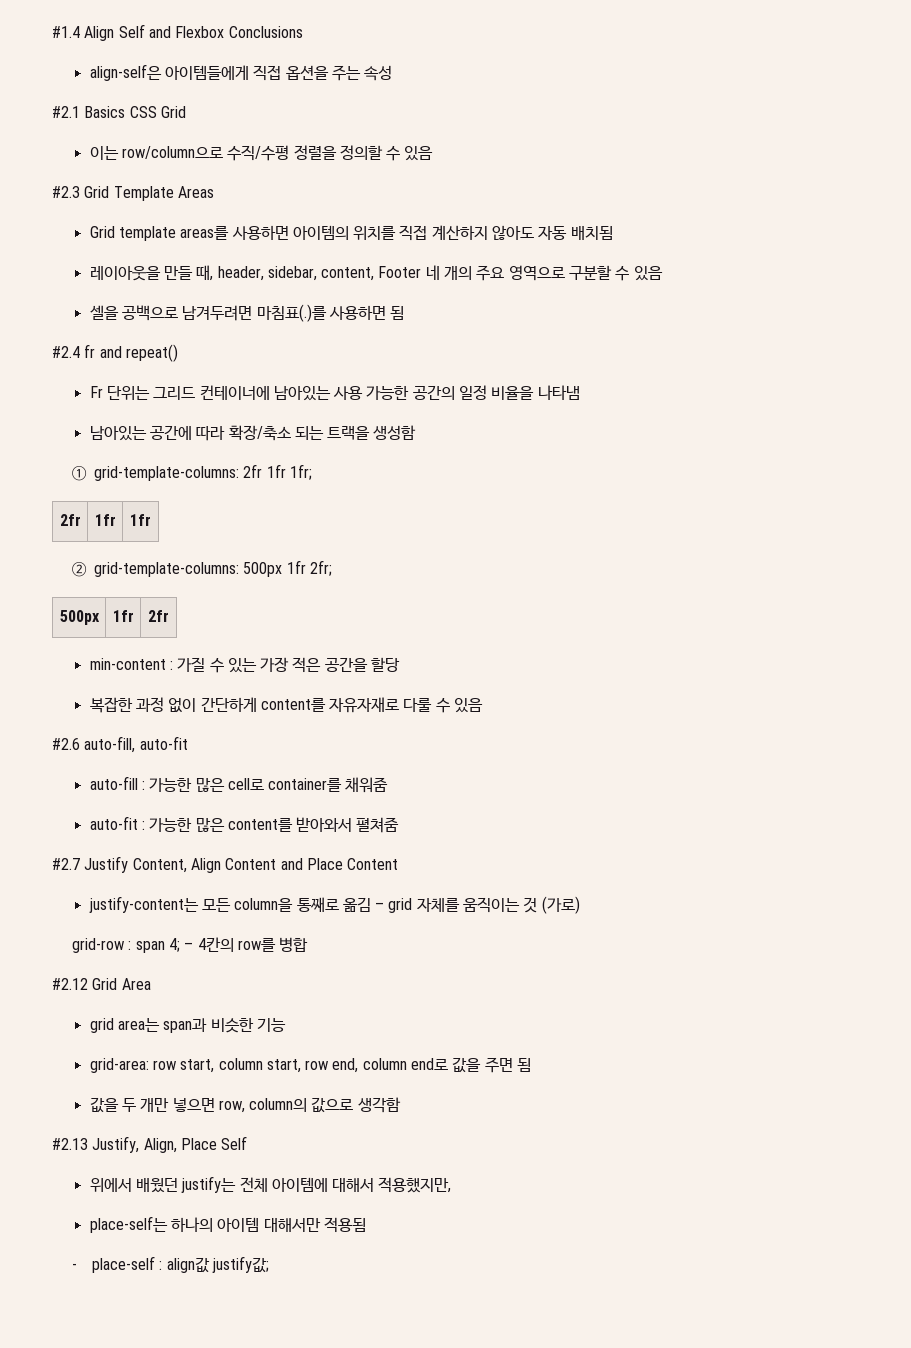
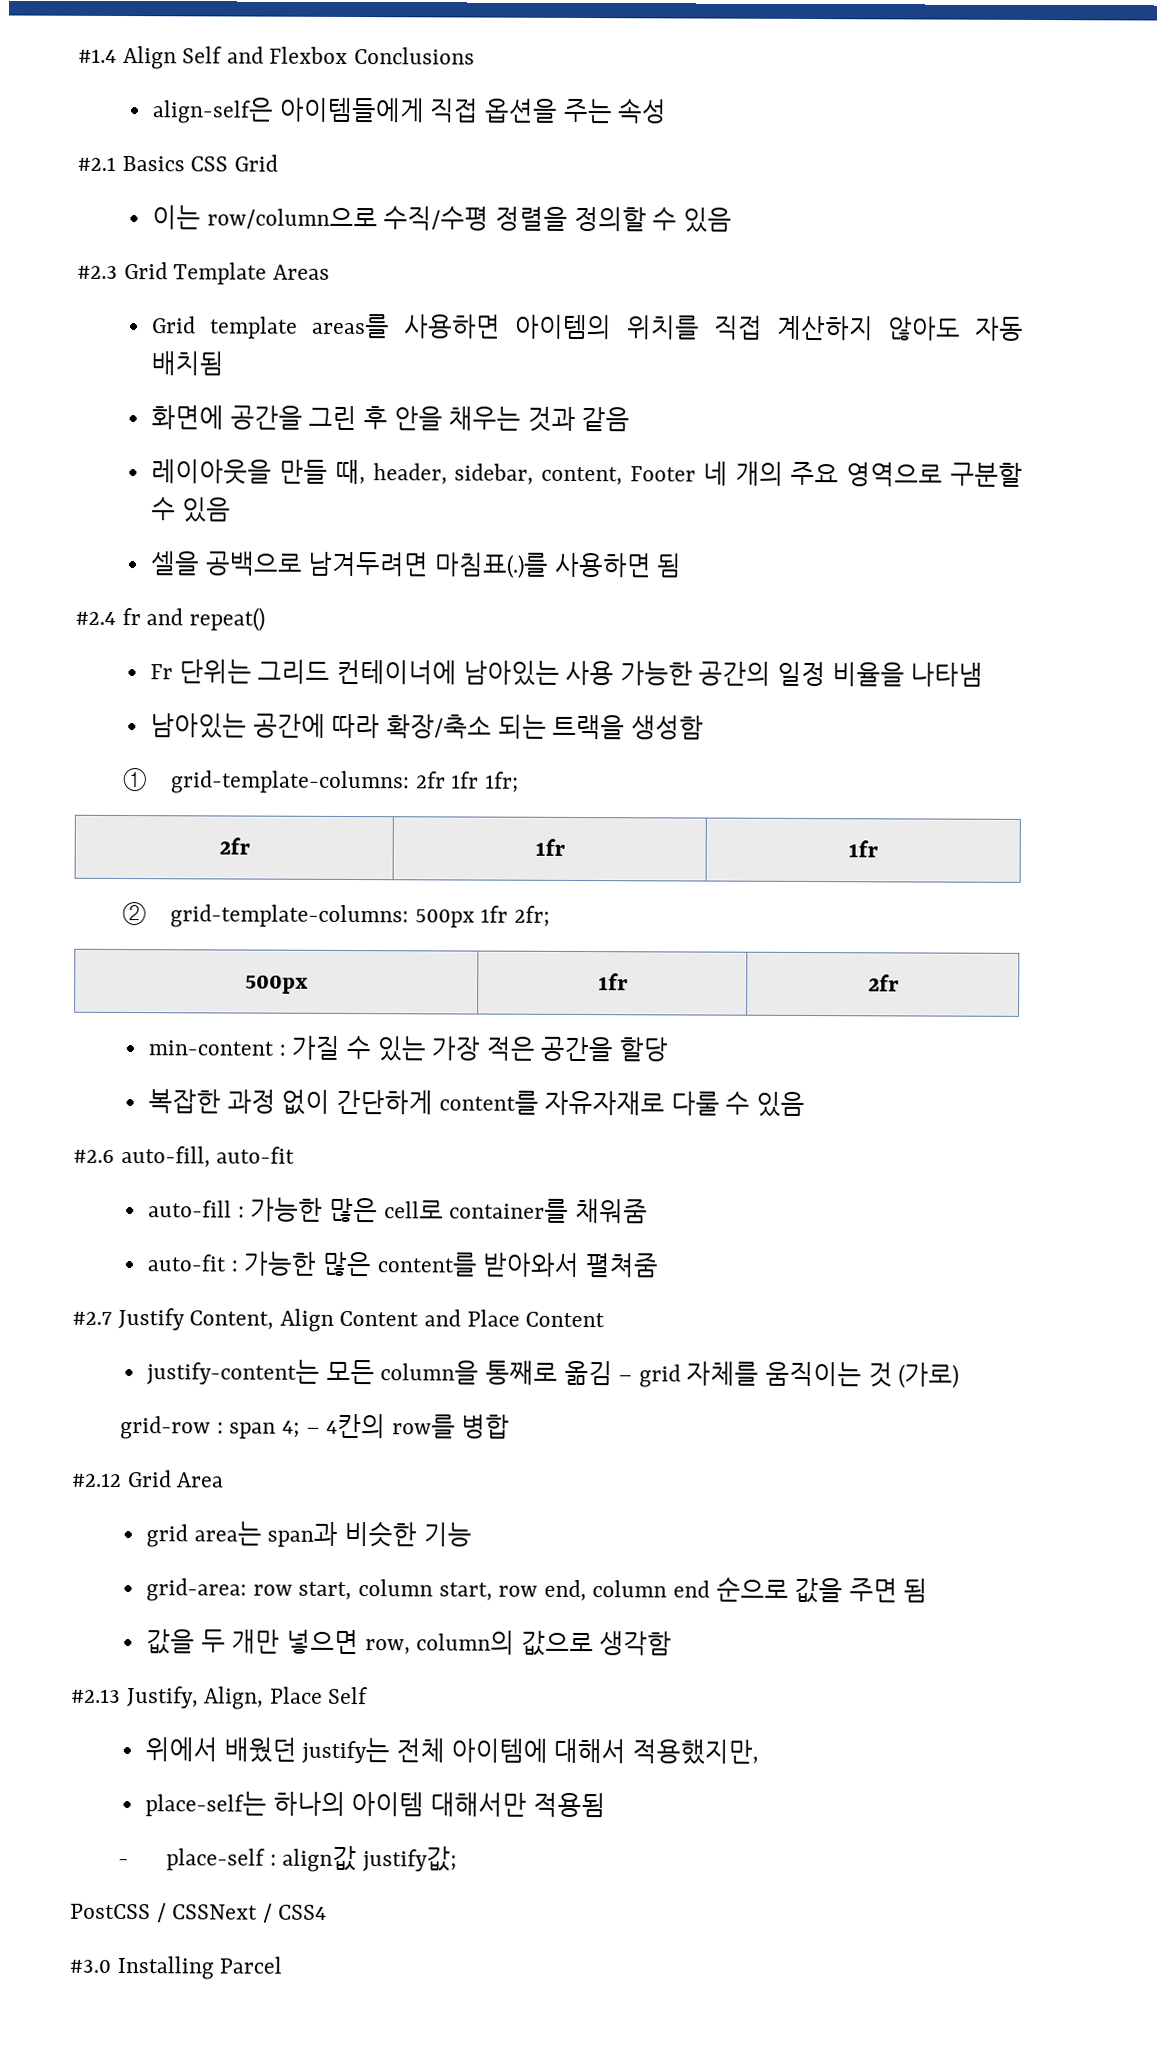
+ 화면에 공간을 그린 후 안을 채우는 것과 같음
- grid-area: row start, column start, row end, column end로 값을 주면 됨
+ grid-area: row start, column start, row end, column end 순으로 값을 주면 됨
+ PostCSS / CSSNext / CSS4
+ #3.0 Installing Parcel

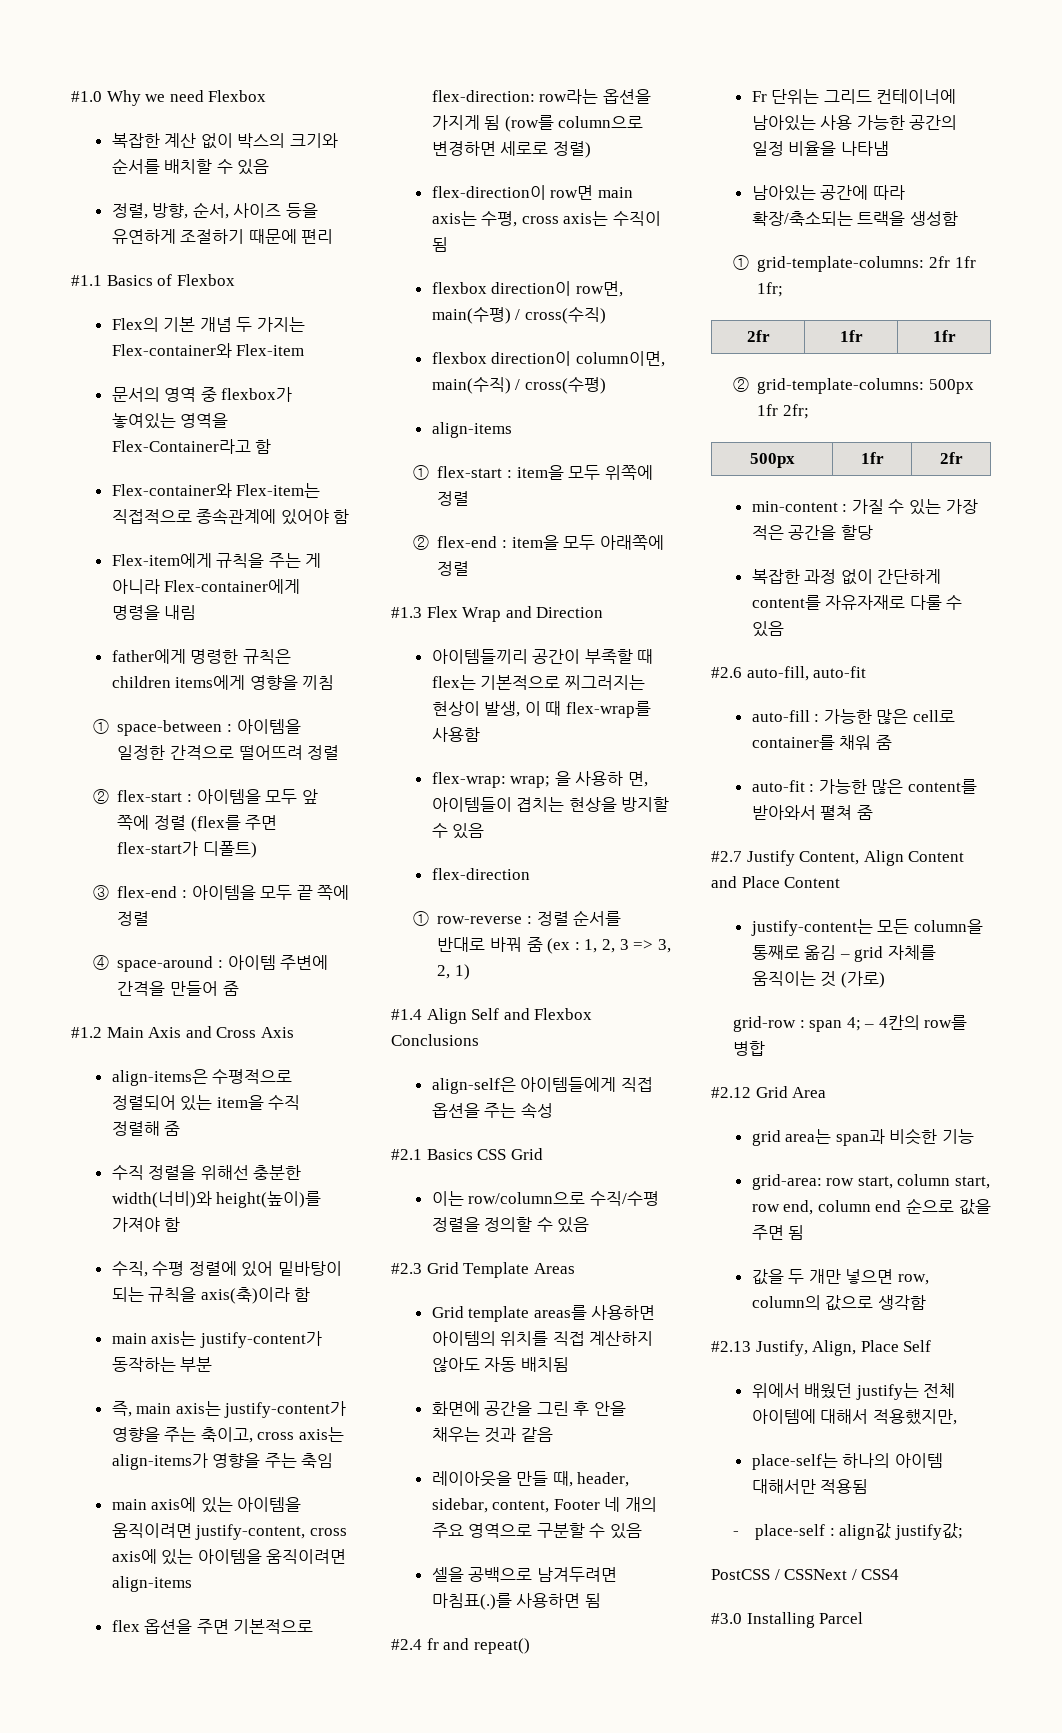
+ #1.0 Why we need Flexbox
+ 복잡한 계산 없이 박스의 크기와 순서를 배치할 수 있음
+ 정렬, 방향, 순서, 사이즈 등을 유연하게 조절하기 때문에 편리
+ #1.1 Basics of Flexbox
+ Flex의 기본 개념 두 가지는 Flex-container와 Flex-item
+ 문서의 영역 중 flexbox가 놓여있는 영역을 Flex-Container라고 함
+ Flex-container와 Flex-item는 직접적으로 종속관계에 있어야 함
+ Flex-item에게 규칙을 주는 게 아니라 Flex-container에게 명령을 내림
+ father에게 명령한 규칙은 children items에게 영향을 끼침
+ ① space-between : 아이템을 일정한 간격으로 떨어뜨려 정렬
+ ② flex-start : 아이템을 모두 앞 쪽에 정렬 (flex를 주면 flex-start가 디폴트)
+ ③ flex-end : 아이템을 모두 끝 쪽에 정렬
+ ④ space-around : 아이템 주변에 간격을 만들어 줌
+ #1.2 Main Axis and Cross Axis
+ align-items은 수평적으로 정렬되어 있는 item을 수직 정렬해 줌
+ 수직 정렬을 위해선 충분한 width(너비)와 height(높이)를 가져야 함
+ 수직, 수평 정렬에 있어 밑바탕이 되는 규칙을 axis(축)이라 함
+ main axis는 justify-content가 동작하는 부분
+ 즉, main axis는 justify-content가 영향을 주는 축이고, cross axis는 align-items가 영향을 주는 축임
+ main axis에 있는 아이템을 움직이려면 justify-content, cross axis에 있는 아이템을 움직이려면 align-items
+ flex 옵션을 주면 기본적으로 flex-direction: row라는 옵션을 가지게 됨 (row를 column으로 변경하면 세로로 정렬)
+ flex-direction이 row면 main axis는 수평, cross axis는 수직이 됨
+ flexbox direction이 row면, main(수평) / cross(수직)
+ flexbox direction이 column이면, main(수직) / cross(수평)
+ align-items
+ ① flex-start : item을 모두 위쪽에 정렬
+ ② flex-end : item을 모두 아래쪽에 정렬
+ #1.3 Flex Wrap and Direction
+ 아이템들끼리 공간이 부족할 때 flex는 기본적으로 찌그러지는 현상이 발생, 이 때 flex-wrap를 사용함
+ flex-wrap: wrap; 을 사용하 면, 아이템들이 겹치는 현상을 방지할 수 있음
+ flex-direction
+ ① row-reverse : 정렬 순서를 반대로 바꿔 줌 (ex : 1, 2, 3 => 3, 2, 1)
- 남아있는 공간에 따라 확장/축소 되는 트랙을 생성함
+ 남아있는 공간에 따라 확장/축소되는 트랙을 생성함
- auto-fill : 가능한 많은 cell로 container를 채워줌
+ auto-fill : 가능한 많은 cell로 container를 채워 줌
- auto-fit : 가능한 많은 content를 받아와서 펼쳐줌
+ auto-fit : 가능한 많은 content를 받아와서 펼쳐 줌

